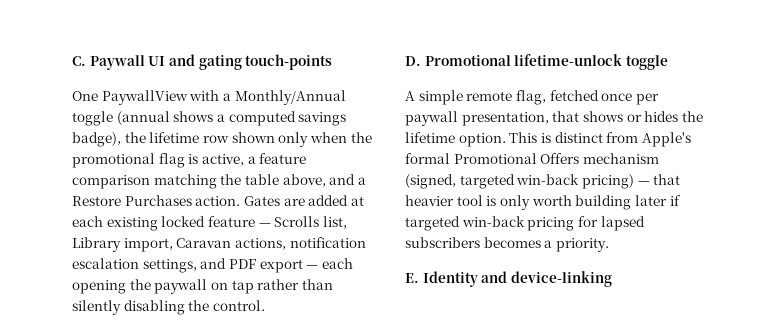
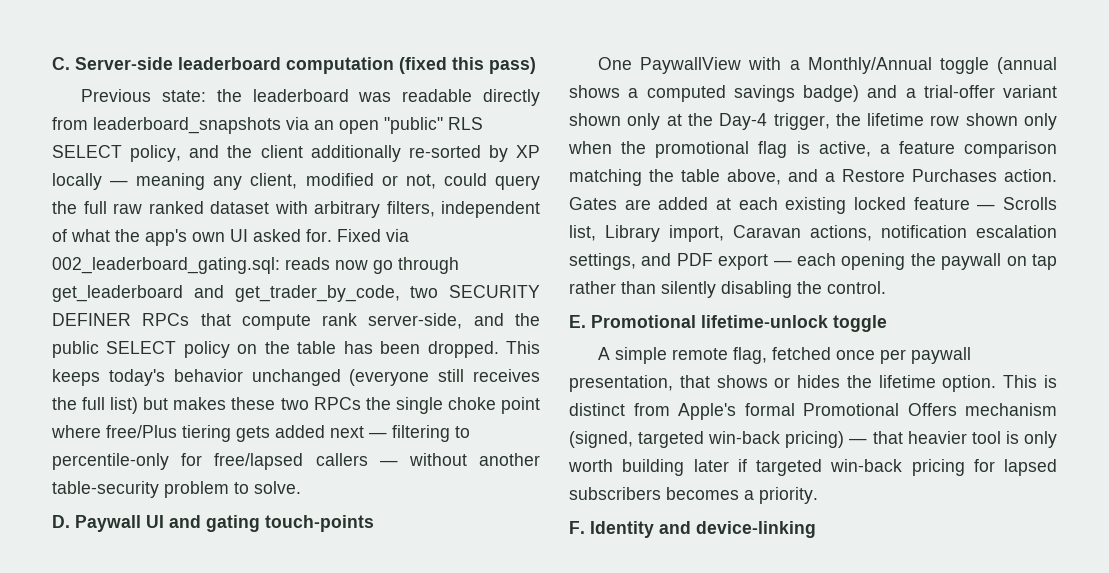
- C. Paywall UI and gating touch-points
+ C. Server-side leaderboard computation (fixed this pass)
+ Previous state: the leaderboard was readable directly from leaderboard_snapshots via an open "public" RLS SELECT policy, and the client additionally re-sorted by XP locally — meaning any client, modified or not, could query the full raw ranked dataset with arbitrary filters, independent of what the app's own UI asked for. Fixed via 002_leaderboard_gating.sql: reads now go through get_leaderboard and get_trader_by_code, two SECURITY DEFINER RPCs that compute rank server-side, and the public SELECT policy on the table has been dropped. This keeps today's behavior unchanged (everyone still receives the full list) but makes these two RPCs the single choke point where free/Plus tiering gets added next — filtering to percentile-only for free/lapsed callers — without another table-security problem to solve.
+ D. Paywall UI and gating touch-points
- One PaywallView with a Monthly/Annual toggle (annual shows a computed savings badge), the lifetime row shown only when the promotional flag is active, a feature comparison matching the table above, and a Restore Purchases action.
+ One PaywallView with a Monthly/Annual toggle (annual shows a computed savings badge) and a trial-offer variant shown only at the Day-4 trigger, the lifetime row shown only when the promotional flag is active, a feature comparison matching the table above, and a Restore Purchases action.
- D. Promotional lifetime-unlock toggle
+ E. Promotional lifetime-unlock toggle
- E. Identity and device-linking
+ F. Identity and device-linking

